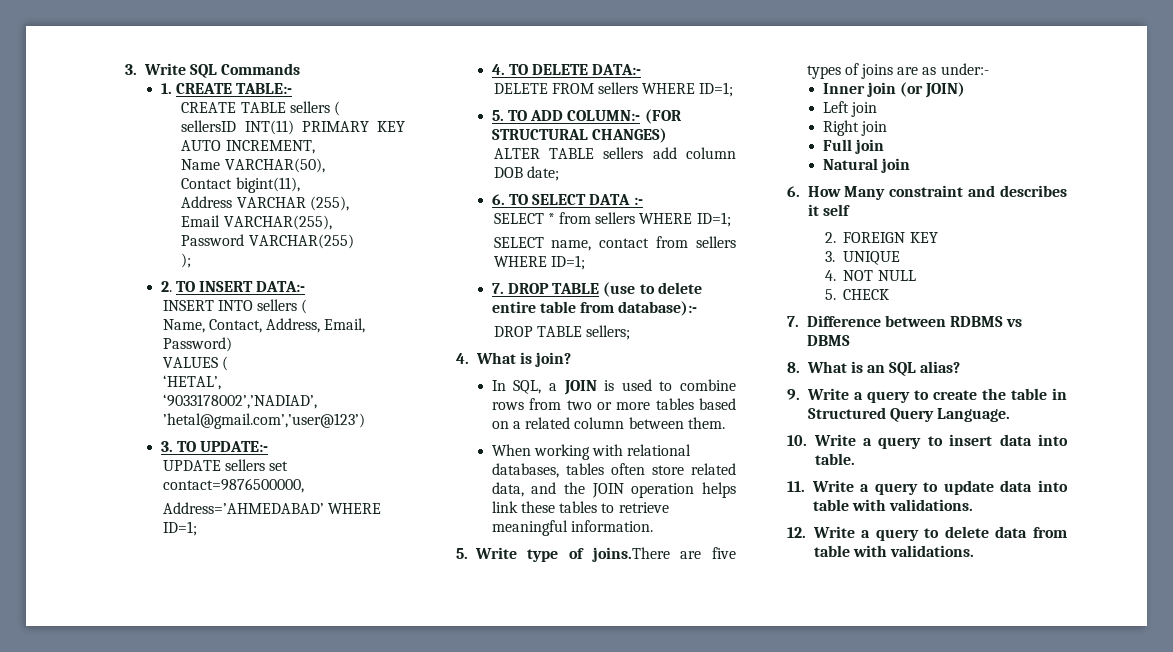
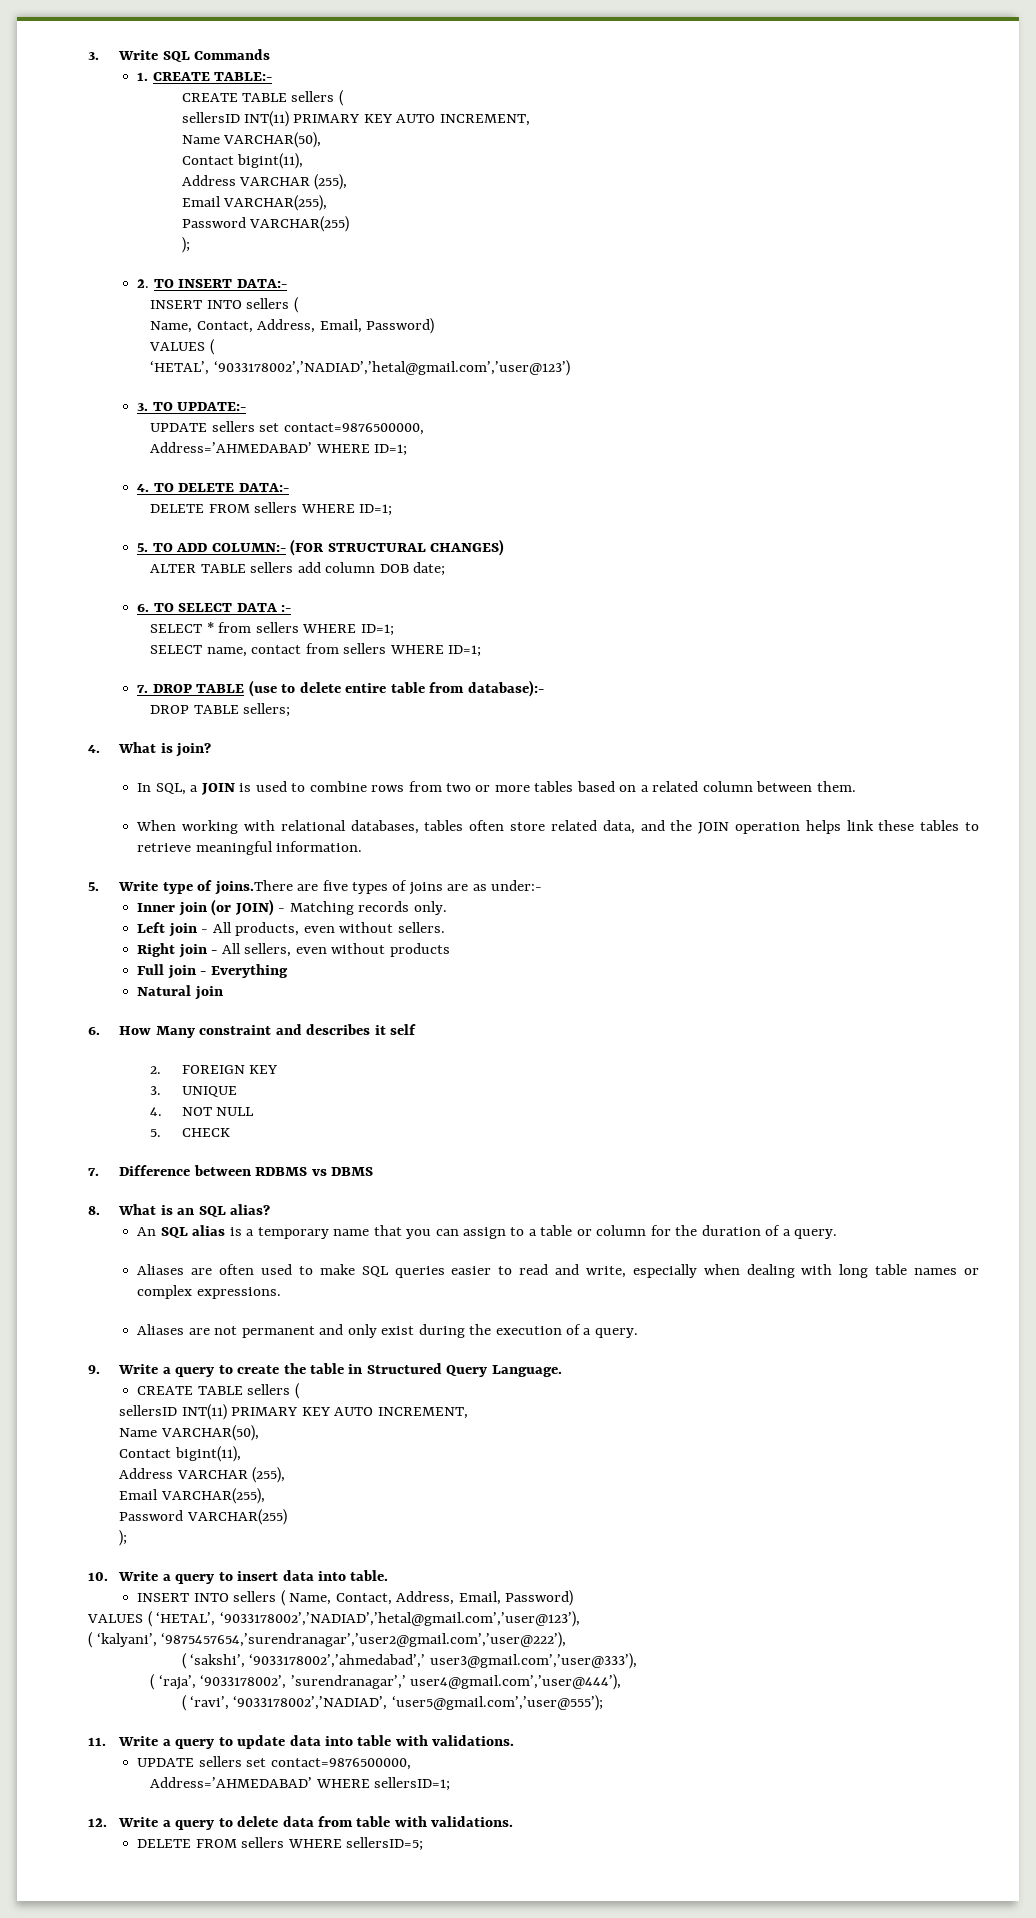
- Inner join (or JOIN)
- Left join
- Right join
+ Inner join (or JOIN) - Matching records only.
+ Left join - All products, even without sellers.
+ Right join - All sellers, even without products
- Full join
+ Full join - Everything
+ An SQL alias is a temporary name that you can assign to a table or column for the duration of a query.
+ Aliases are often used to make SQL queries easier to read and write, especially when dealing with long table names or complex expressions.
+ Aliases are not permanent and only exist during the execution of a query.
  9. Write a query to create the table in Structured Query Language.
+ CREATE TABLE sellers (
+ sellersID INT(11) PRIMARY KEY AUTO INCREMENT,
+ Name VARCHAR(50),
+ Contact bigint(11),
+ Address VARCHAR (255),
+ Email VARCHAR(255),
+ Password VARCHAR(255)
+ );
+ INSERT INTO sellers ( Name, Contact, Address, Email, Password)
+ VALUES ( ‘HETAL’, ‘9033178002’,’NADIAD’,’hetal@gmail.com’,’user@123’),
+ ( ‘kalyani’, ‘9875457654,’surendranagar’,’user2@gmail.com’,’user@222’),
+ ( ‘sakshi’, ‘9033178002’,’ahmedabad’,’ user3@gmail.com’,’user@333’),
+ ( ‘raja’, ‘9033178002’, ’surendranagar’,’ user4@gmail.com’,’user@444’),
+ ( ‘ravi’, ‘9033178002’,’NADIAD’, ‘user5@gmail.com’,’user@555’);
  11. Write a query to update data into table with validations.
+ UPDATE sellers set contact=9876500000,
+ Address=’AHMEDABAD’ WHERE sellersID=1;
+ DELETE FROM sellers WHERE sellersID=5;

